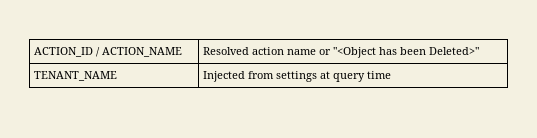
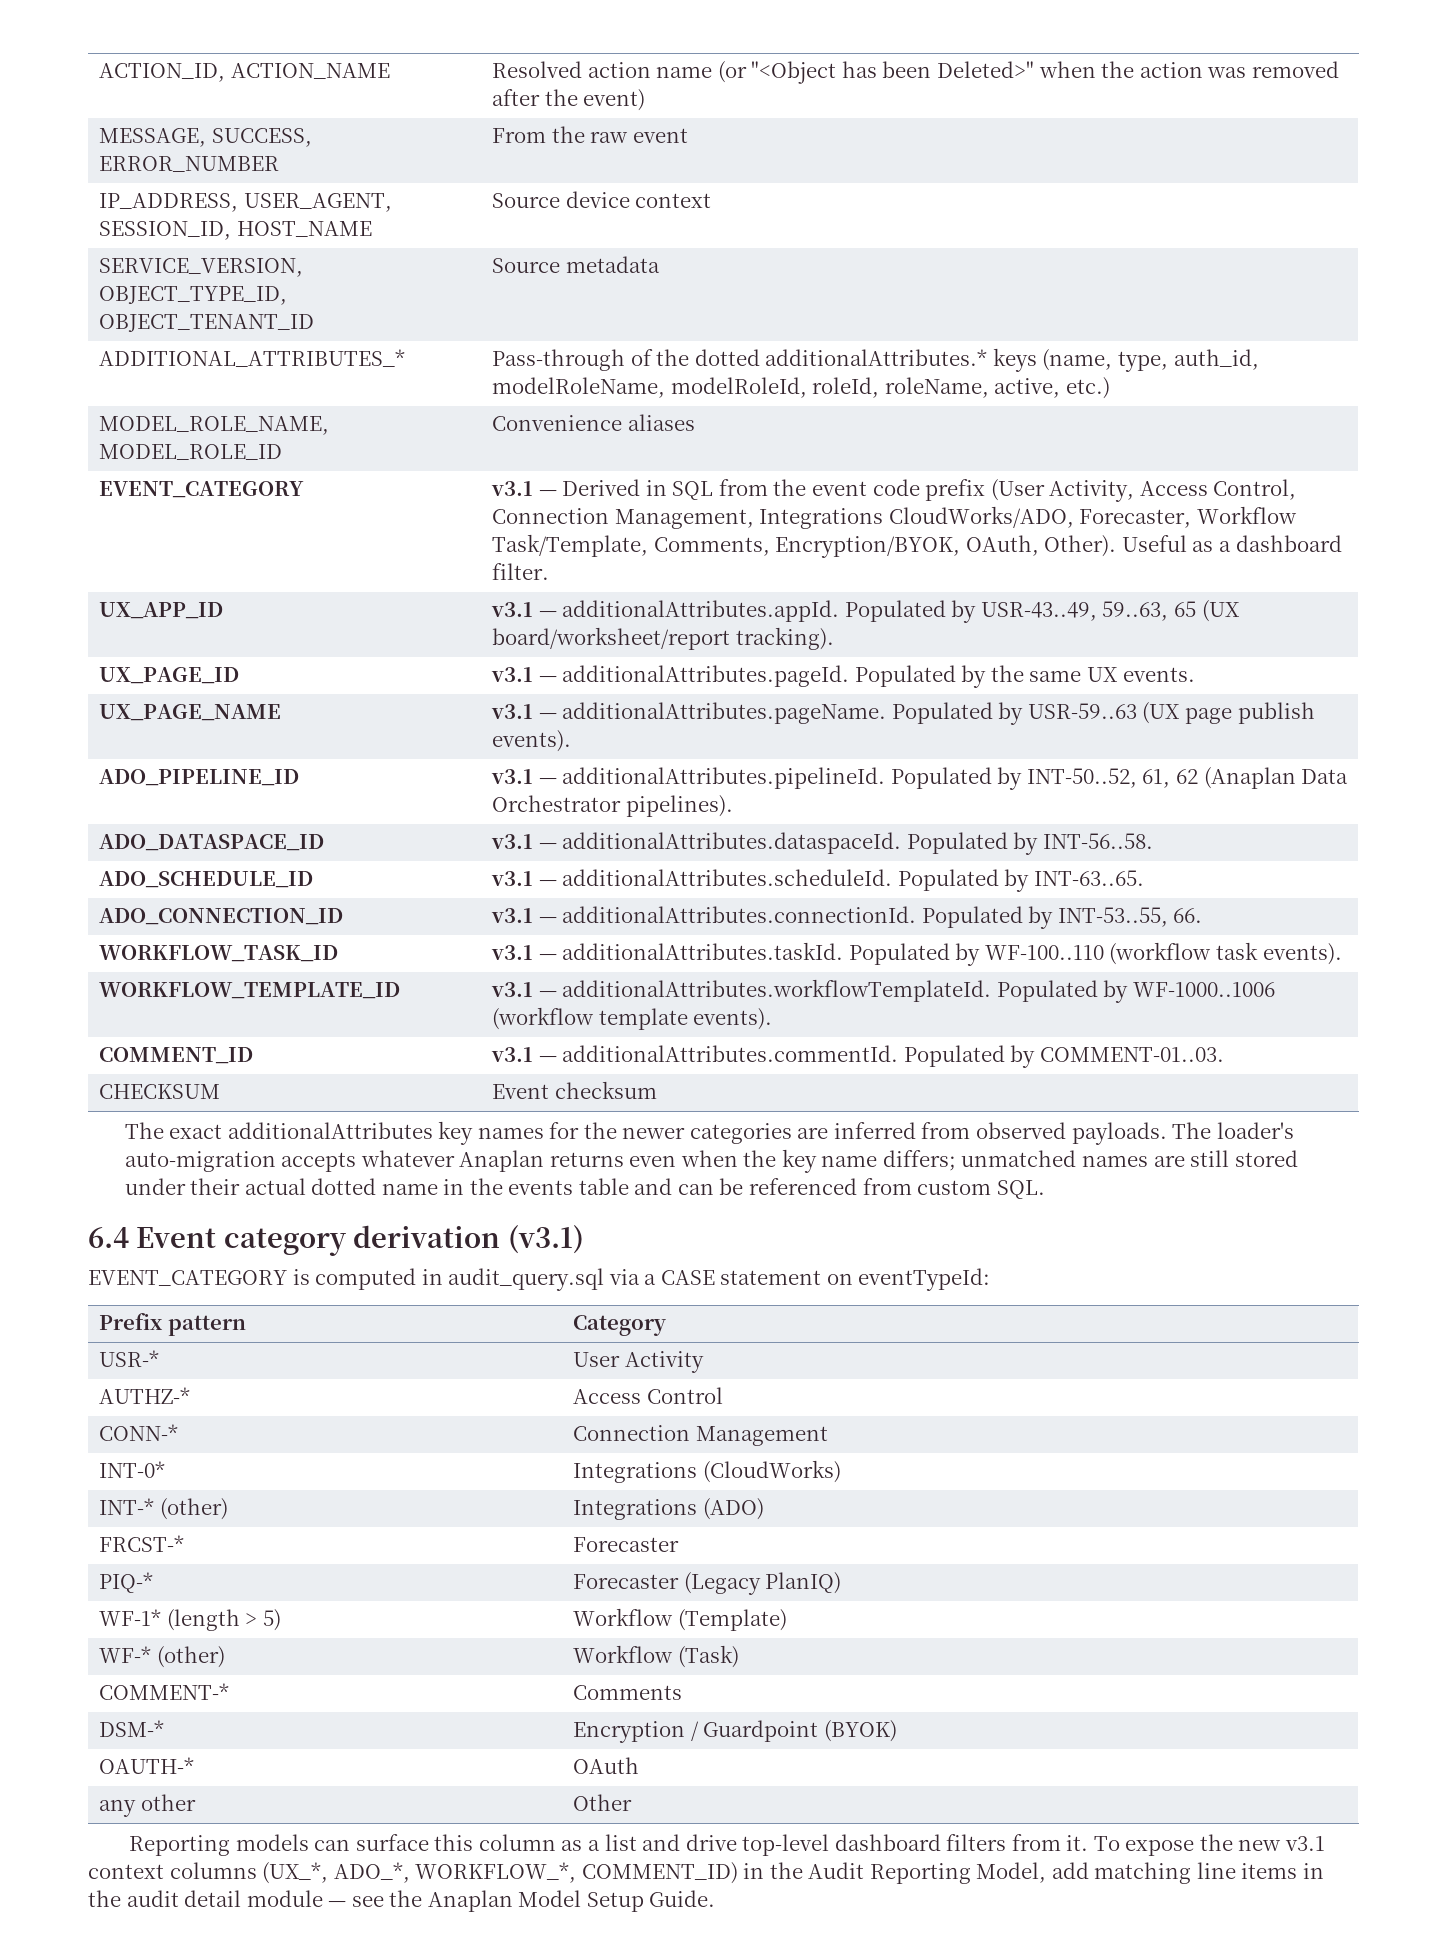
- ACTION_ID / ACTION_NAME | Resolved action name or "<Object has been Deleted>"
- TENANT_NAME | Injected from settings at query time
+ ACTION_ID, ACTION_NAME | Resolved action name (or "<Object has been Deleted>" when the action was removed after the event)
+ MESSAGE, SUCCESS, ERROR_NUMBER | From the raw event
+ IP_ADDRESS, USER_AGENT, SESSION_ID, HOST_NAME | Source device context
+ SERVICE_VERSION, OBJECT_TYPE_ID, OBJECT_TENANT_ID | Source metadata
+ ADDITIONAL_ATTRIBUTES_* | Pass-through of the dotted additionalAttributes.* keys (name, type, auth_id, modelRoleName, modelRoleId, roleId, roleName, active, etc.)
+ MODEL_ROLE_NAME, MODEL_ROLE_ID | Convenience aliases
+ EVENT_CATEGORY | v3.1 — Derived in SQL from the event code prefix (User Activity, Access Control, Connection Management, Integrations CloudWorks/ADO, Forecaster, Workflow Task/Template, Comments, Encryption/BYOK, OAuth, Other). Useful as a dashboard filter.
+ UX_APP_ID | v3.1 — additionalAttributes.appId. Populated by USR-43..49, 59..63, 65 (UX board/worksheet/report tracking).
+ UX_PAGE_ID | v3.1 — additionalAttributes.pageId. Populated by the same UX events.
+ UX_PAGE_NAME | v3.1 — additionalAttributes.pageName. Populated by USR-59..63 (UX page publish events).
+ ADO_PIPELINE_ID | v3.1 — additionalAttributes.pipelineId. Populated by INT-50..52, 61, 62 (Anaplan Data Orchestrator pipelines).
+ ADO_DATASPACE_ID | v3.1 — additionalAttributes.dataspaceId. Populated by INT-56..58.
+ ADO_SCHEDULE_ID | v3.1 — additionalAttributes.scheduleId. Populated by INT-63..65.
+ ADO_CONNECTION_ID | v3.1 — additionalAttributes.connectionId. Populated by INT-53..55, 66.
+ WORKFLOW_TASK_ID | v3.1 — additionalAttributes.taskId. Populated by WF-100..110 (workflow task events).
+ WORKFLOW_TEMPLATE_ID | v3.1 — additionalAttributes.workflowTemplateId. Populated by WF-1000..1006 (workflow template events).
+ COMMENT_ID | v3.1 — additionalAttributes.commentId. Populated by COMMENT-01..03.
+ CHECKSUM | Event checksum
+ The exact additionalAttributes key names for the newer categories are inferred from observed payloads. The loader's auto-migration accepts whatever Anaplan returns even when the key name differs; unmatched names are still stored under their actual dotted name in the events table and can be referenced from custom SQL.
+ 6.4 Event category derivation (v3.1)
+ EVENT_CATEGORY is computed in audit_query.sql via a CASE statement on eventTypeId:
+ Prefix pattern | Category
+ USR-* | User Activity
+ AUTHZ-* | Access Control
+ CONN-* | Connection Management
+ INT-0* | Integrations (CloudWorks)
+ INT-* (other) | Integrations (ADO)
+ FRCST-* | Forecaster
+ PIQ-* | Forecaster (Legacy PlanIQ)
+ WF-1* (length > 5) | Workflow (Template)
+ WF-* (other) | Workflow (Task)
+ COMMENT-* | Comments
+ DSM-* | Encryption / Guardpoint (BYOK)
+ OAUTH-* | OAuth
+ any other | Other
+ Reporting models can surface this column as a list and drive top-level dashboard filters from it. To expose the new v3.1 context columns (UX_*, ADO_*, WORKFLOW_*, COMMENT_ID) in the Audit Reporting Model, add matching line items in the audit detail module — see the Anaplan Model Setup Guide.

